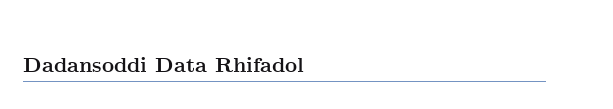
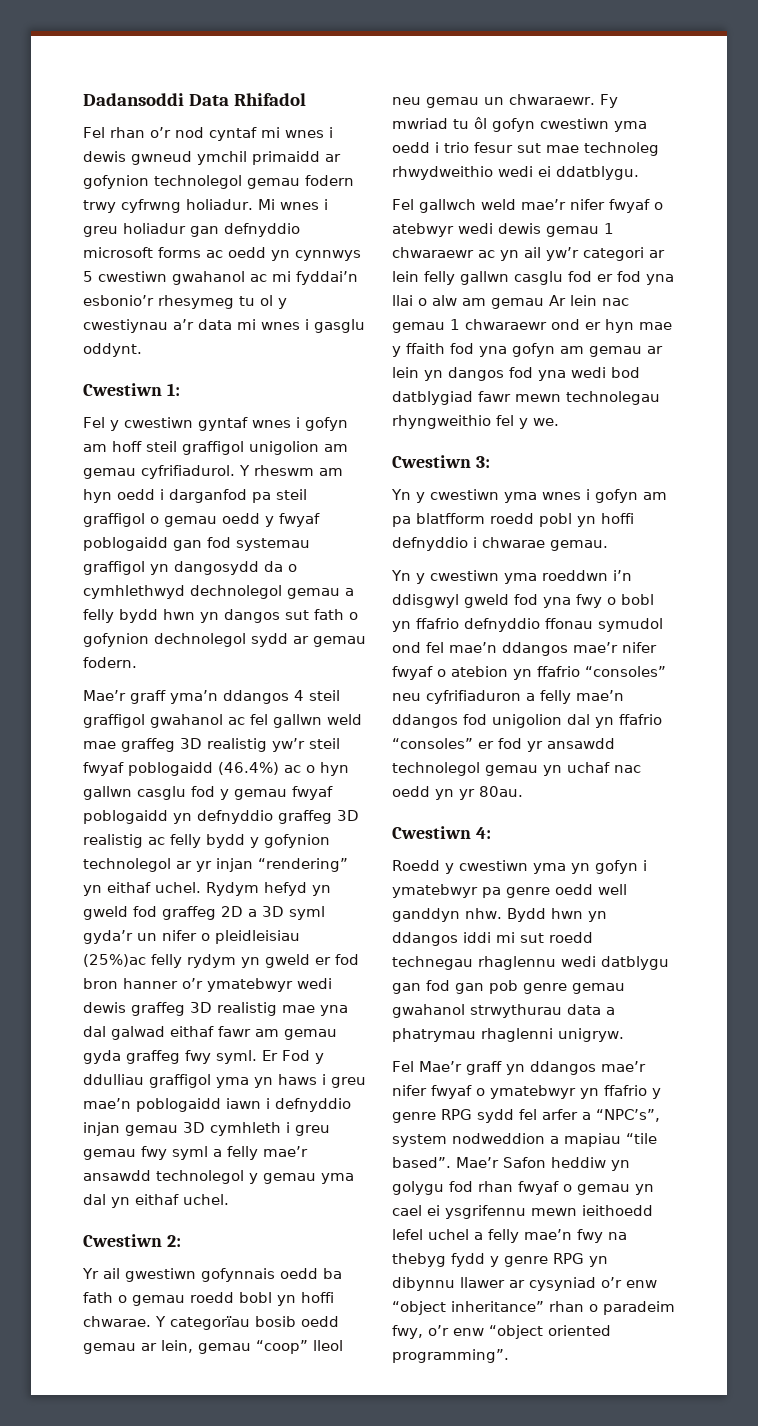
+ Fel rhan o’r nod cyntaf mi wnes i dewis gwneud ymchil primaidd ar gofynion technolegol gemau fodern trwy cyfrwng holiadur. Mi wnes i greu holiadur gan defnyddio microsoft forms ac oedd yn cynnwys 5 cwestiwn gwahanol ac mi fyddai’n esbonio’r rhesymeg tu ol y cwestiynau a’r data mi wnes i gasglu oddynt.
+ Cwestiwn 1:
+ Fel y cwestiwn gyntaf wnes i gofyn am hoff steil graffigol unigolion am gemau cyfrifiadurol. Y rheswm am hyn oedd i darganfod pa steil graffigol o gemau oedd y fwyaf poblogaidd gan fod systemau graffigol yn dangosydd da o cymhlethwyd dechnolegol gemau a felly bydd hwn yn dangos sut fath o gofynion dechnolegol sydd ar gemau fodern.
+ Mae’r graff yma’n ddangos 4 steil graffigol gwahanol ac fel gallwn weld mae graffeg 3D realistig yw’r steil fwyaf poblogaidd (46.4%) ac o hyn gallwn casglu fod y gemau fwyaf poblogaidd yn defnyddio graffeg 3D realistig ac felly bydd y gofynion technolegol ar yr injan “rendering” yn eithaf uchel. Rydym hefyd yn gweld fod graffeg 2D a 3D syml gyda’r un nifer o pleidleisiau (25%)ac felly rydym yn gweld er fod bron hanner o’r ymatebwyr wedi dewis graffeg 3D realistig mae yna dal galwad eithaf fawr am gemau gyda graffeg fwy syml. Er Fod y ddulliau graffigol yma yn haws i greu mae’n poblogaidd iawn i defnyddio injan gemau 3D cymhleth i greu gemau fwy syml a felly mae’r ansawdd technolegol y gemau yma dal yn eithaf uchel.
+ Cwestiwn 2:
+ Yr ail gwestiwn gofynnais oedd ba fath o gemau roedd bobl yn hoffi chwarae. Y categorïau bosib oedd gemau ar lein, gemau “coop” lleol neu gemau un chwaraewr. Fy mwriad tu ôl gofyn cwestiwn yma oedd i trio fesur sut mae technoleg rhwydweithio wedi ei ddatblygu.
+ Fel gallwch weld mae’r nifer fwyaf o atebwyr wedi dewis gemau 1 chwaraewr ac yn ail yw’r categori ar lein felly gallwn casglu fod er fod yna llai o alw am gemau Ar lein nac gemau 1 chwaraewr ond er hyn mae y ffaith fod yna gofyn am gemau ar lein yn dangos fod yna wedi bod datblygiad fawr mewn technolegau rhyngweithio fel y we.
+ Cwestiwn 3:
+ Yn y cwestiwn yma wnes i gofyn am pa blatfform roedd pobl yn hoffi defnyddio i chwarae gemau.
+ Yn y cwestiwn yma roeddwn i’n ddisgwyl gweld fod yna fwy o bobl yn ffafrio defnyddio ffonau symudol ond fel mae’n ddangos mae’r nifer fwyaf o atebion yn ffafrio “consoles” neu cyfrifiaduron a felly mae’n ddangos fod unigolion dal yn ffafrio “consoles” er fod yr ansawdd technolegol gemau yn uchaf nac oedd yn yr 80au.
+ Cwestiwn 4:
+ Roedd y cwestiwn yma yn gofyn i ymatebwyr pa genre oedd well ganddyn nhw. Bydd hwn yn ddangos iddi mi sut roedd technegau rhaglennu wedi datblygu gan fod gan pob genre gemau gwahanol strwythurau data a phatrymau rhaglenni unigryw.
+ Fel Mae’r graff yn ddangos mae’r nifer fwyaf o ymatebwyr yn ffafrio y genre RPG sydd fel arfer a “NPC’s”, system nodweddion a mapiau “tile based”. Mae’r Safon heddiw yn golygu fod rhan fwyaf o gemau yn cael ei ysgrifennu mewn ieithoedd lefel uchel a felly mae’n fwy na thebyg fydd y genre RPG yn dibynnu llawer ar cysyniad o’r enw “object inheritance” rhan o paradeim fwy, o’r enw “object oriented programming”.

